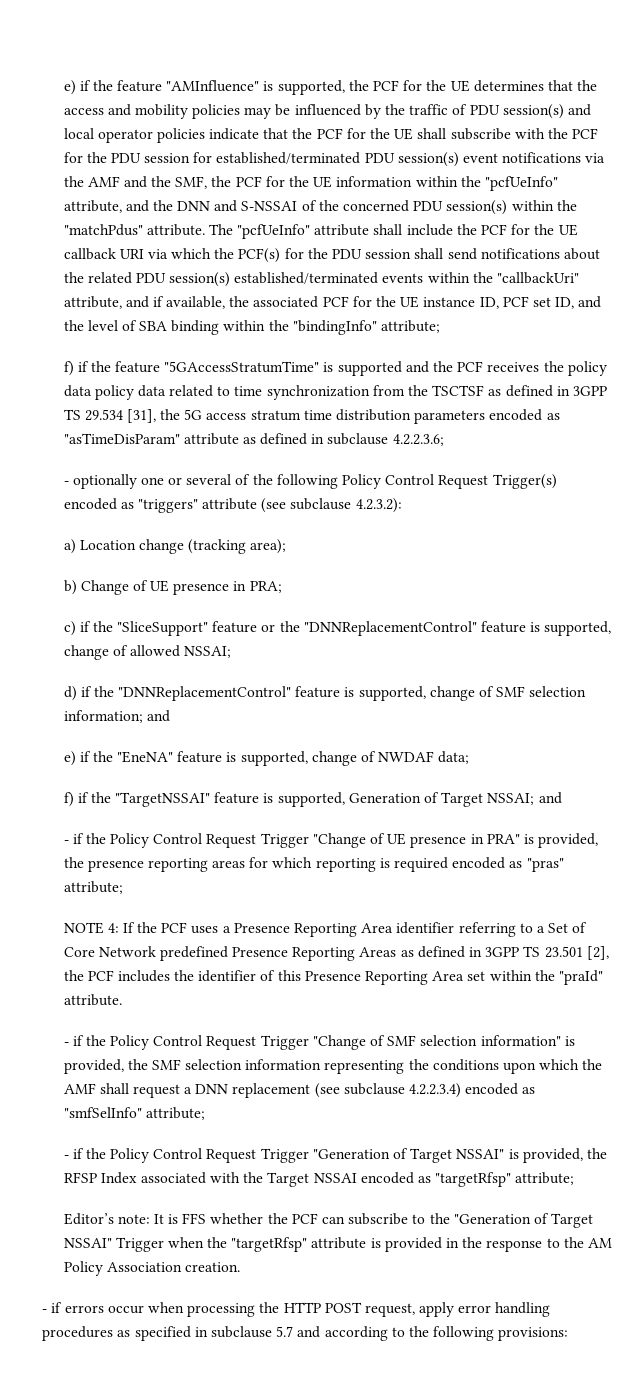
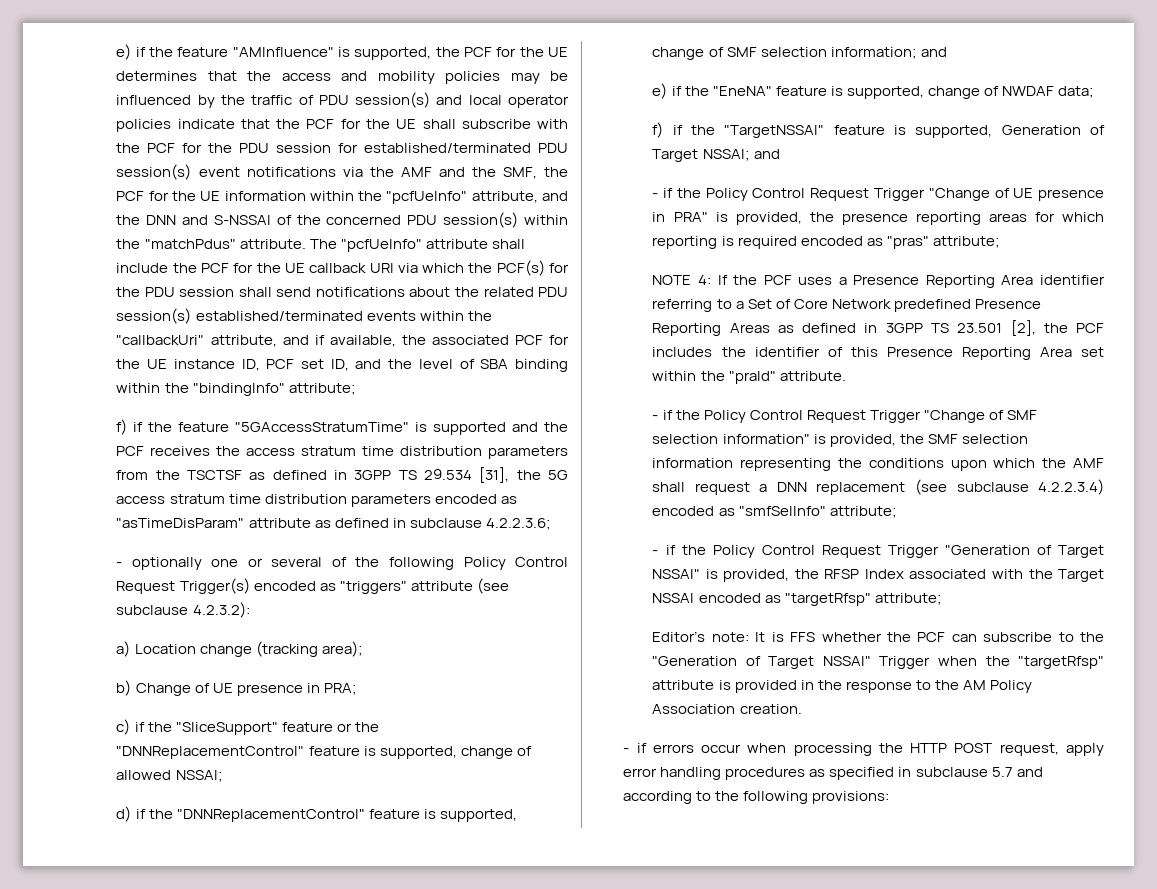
- f) if the feature "5GAccessStratumTime" is supported and the PCF receives the policy data policy data related to time synchronization from the TSCTSF as defined in 3GPP TS 29.534 [31], the 5G access stratum time distribution parameters encoded as "asTimeDisParam" attribute as defined in subclause 4.2.2.3.6;
+ f) if the feature "5GAccessStratumTime" is supported and the PCF receives the access stratum time distribution parameters from the TSCTSF as defined in 3GPP TS 29.534 [31], the 5G access stratum time distribution parameters encoded as "asTimeDisParam" attribute as defined in subclause 4.2.2.3.6;

